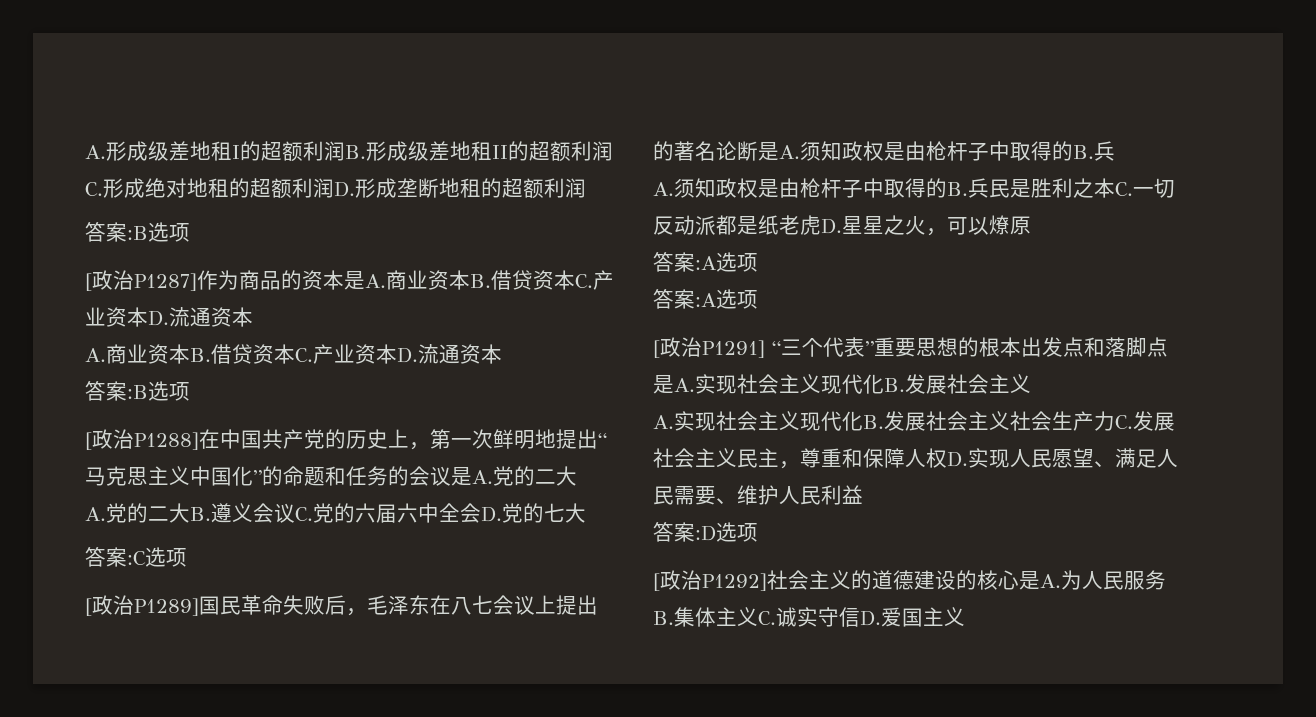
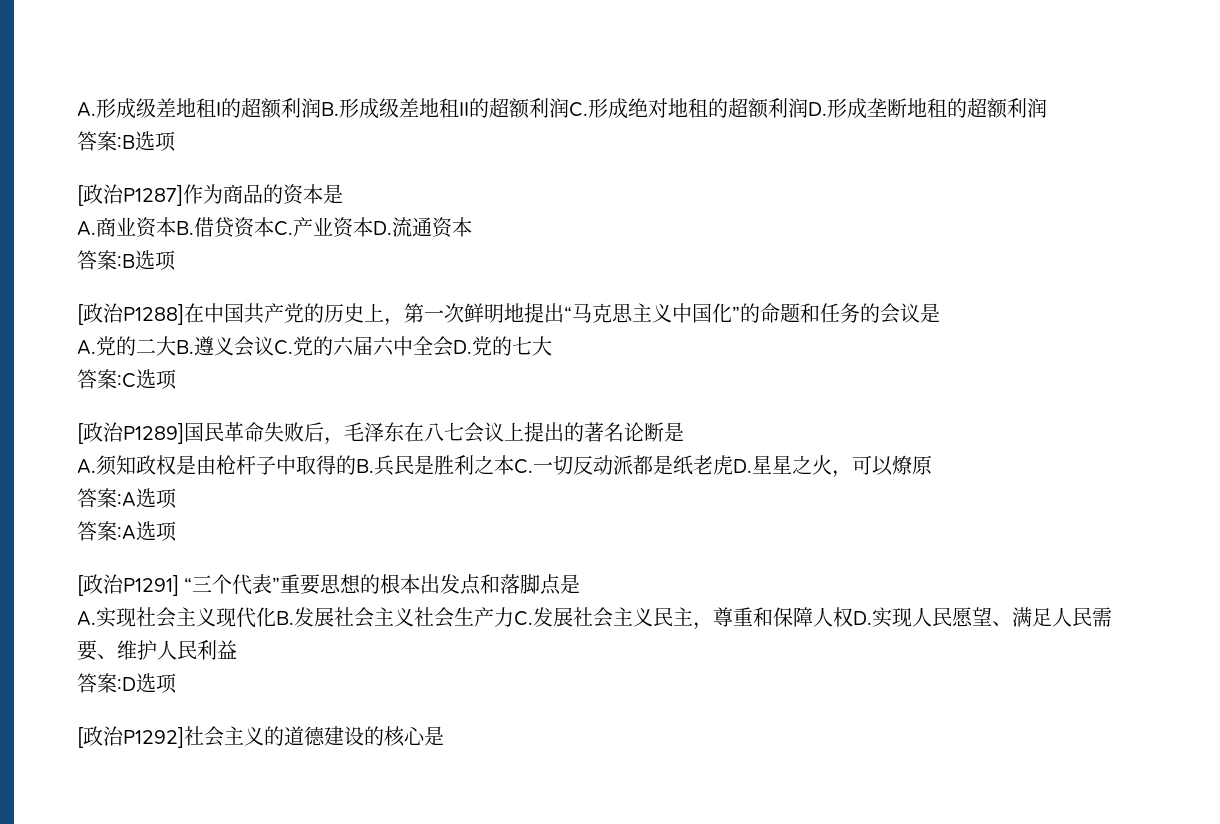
- [政治P1287]作为商品的资本是A.商业资本B.借贷资本C.产业资本D.流通资本
+ [政治P1287]作为商品的资本是
- [政治P1288]在中国共产党的历史上，第一次鲜明地提出“马克思主义中国化”的命题和任务的会议是A.党的二大
+ [政治P1288]在中国共产党的历史上，第一次鲜明地提出“马克思主义中国化”的命题和任务的会议是
- [政治P1289]国民革命失败后，毛泽东在八七会议上提出的著名论断是A.须知政权是由枪杆子中取得的B.兵
+ [政治P1289]国民革命失败后，毛泽东在八七会议上提出的著名论断是
- [政治P1291] “三个代表”重要思想的根本出发点和落脚点是A.实现社会主义现代化B.发展社会主义
+ [政治P1291] “三个代表”重要思想的根本出发点和落脚点是
- [政治P1292]社会主义的道德建设的核心是A.为人民服务B.集体主义C.诚实守信D.爱国主义
+ [政治P1292]社会主义的道德建设的核心是

